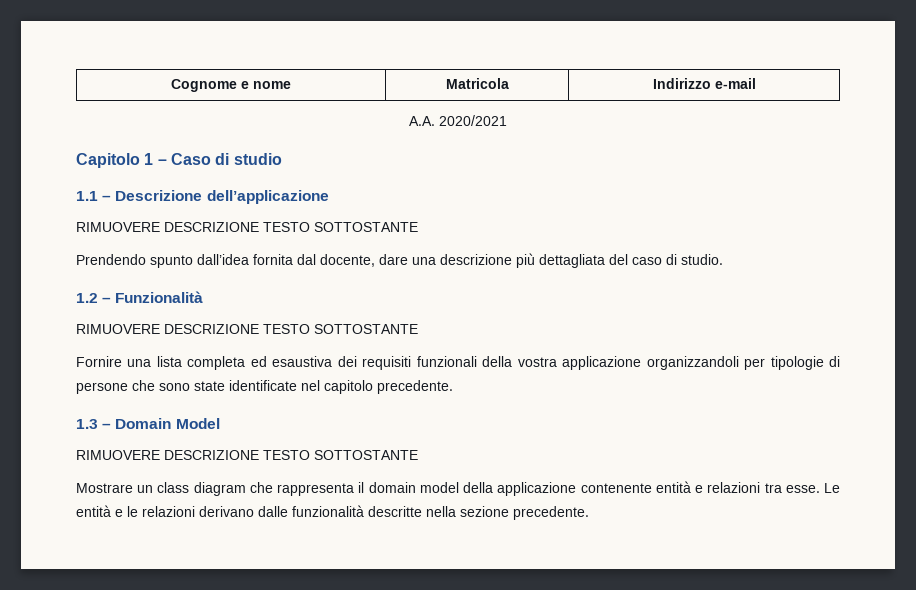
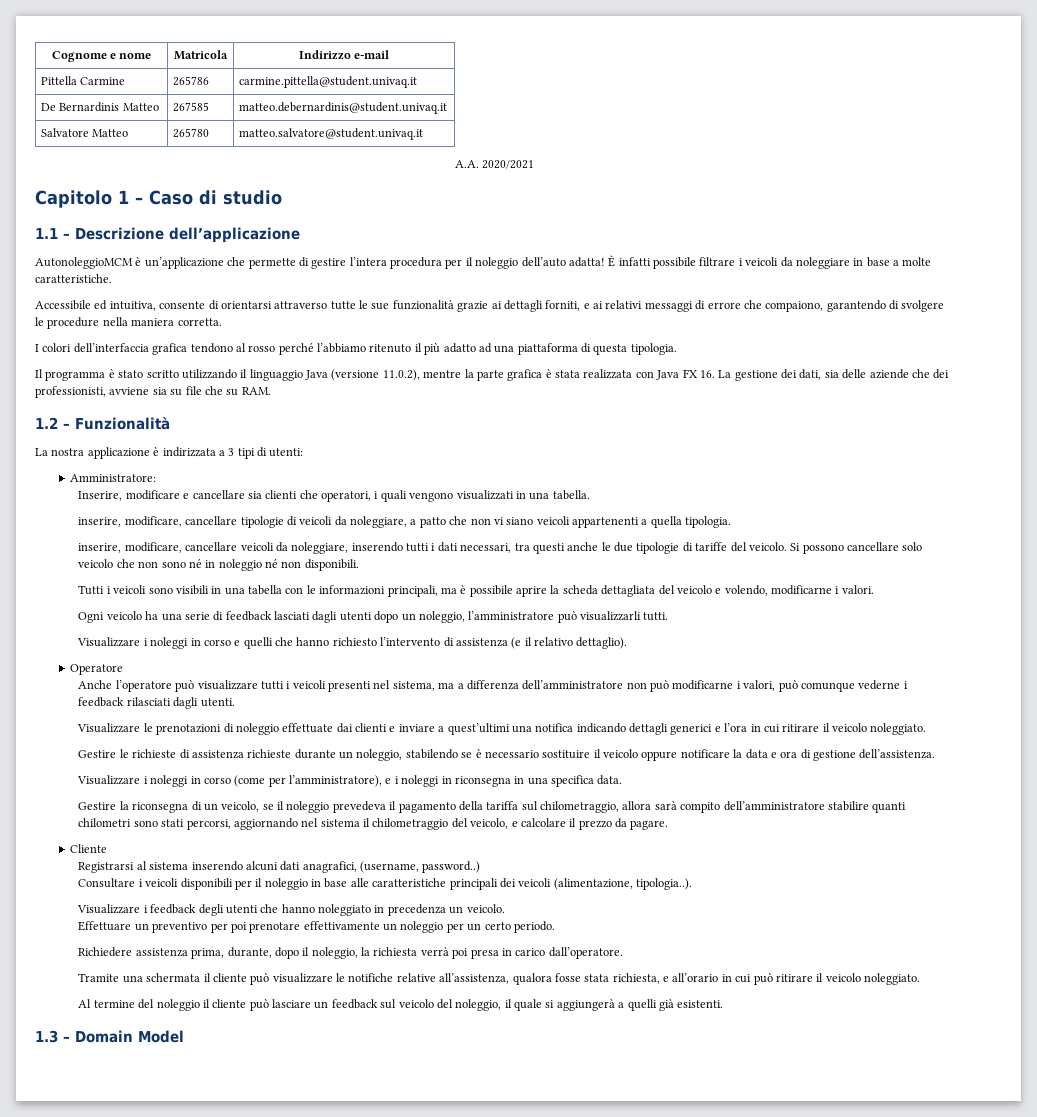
+ Pittella Carmine | 265786 | carmine.pittella@student.univaq.it
+ De Bernardinis Matteo | 267585 | matteo.debernardinis@student.univaq.it
+ Salvatore Matteo | 265780 | matteo.salvatore@student.univaq.it
  1.1 – Descrizione dell’applicazione
- RIMUOVERE DESCRIZIONE TESTO SOTTOSTANTE
- Prendendo spunto dall’idea fornita dal docente, dare una descrizione più dettagliata del caso di studio.
+ AutonoleggioMCM è un’applicazione che permette di gestire l’intera procedura per il noleggio dell’auto adatta! È infatti possibile filtrare i veicoli da noleggiare in base a molte caratteristiche.
+ Accessibile ed intuitiva, consente di orientarsi attraverso tutte le sue funzionalità grazie ai dettagli forniti, e ai relativi messaggi di errore che compaiono, garantendo di svolgere le procedure nella maniera corretta.
+ I colori dell’interfaccia grafica tendono al rosso perché l’abbiamo ritenuto il più adatto ad una piattaforma di questa tipologia.
+ Il programma è stato scritto utilizzando il linguaggio Java (versione 11.0.2), mentre la parte grafica è stata realizzata con Java FX 16. La gestione dei dati, sia delle aziende che dei professionisti, avviene sia su file che su RAM.
  1.2 – Funzionalità
- RIMUOVERE DESCRIZIONE TESTO SOTTOSTANTE
- Fornire una lista completa ed esaustiva dei requisiti funzionali della vostra applicazione organizzandoli per tipologie di persone che sono state identificate nel capitolo precedente.
+ La nostra applicazione è indirizzata a 3 tipi di utenti:
+ Amministratore:
+ Inserire, modificare e cancellare sia clienti che operatori, i quali vengono visualizzati in una tabella.
+ inserire, modificare, cancellare tipologie di veicoli da noleggiare, a patto che non vi siano veicoli appartenenti a quella tipologia.
+ inserire, modificare, cancellare veicoli da noleggiare, inserendo tutti i dati necessari, tra questi anche le due tipologie di tariffe del veicolo. Si possono cancellare solo veicolo che non sono né in noleggio né non disponibili.
+ Tutti i veicoli sono visibili in una tabella con le informazioni principali, ma è possibile aprire la scheda dettagliata del veicolo e volendo, modificarne i valori.
+ Ogni veicolo ha una serie di feedback lasciati dagli utenti dopo un noleggio, l’amministratore può visualizzarli tutti.
+ Visualizzare i noleggi in corso e quelli che hanno richiesto l’intervento di assistenza (e il relativo dettaglio).
+ Operatore
+ Anche l’operatore può visualizzare tutti i veicoli presenti nel sistema, ma a differenza dell’amministratore non può modificarne i valori, può comunque vederne i feedback rilasciati dagli utenti.
+ Visualizzare le prenotazioni di noleggio effettuate dai clienti e inviare a quest’ultimi una notifica indicando dettagli generici e l’ora in cui ritirare il veicolo noleggiato.
+ Gestire le richieste di assistenza richieste durante un noleggio, stabilendo se è necessario sostituire il veicolo oppure notificare la data e ora di gestione dell’assistenza.
+ Visualizzare i noleggi in corso (come per l’amministratore), e i noleggi in riconsegna in una specifica data.
+ Gestire la riconsegna di un veicolo, se il noleggio prevedeva il pagamento della tariffa sul chilometraggio, allora sarà compito dell’amministratore stabilire quanti chilometri sono stati percorsi, aggiornando nel sistema il chilometraggio del veicolo, e calcolare il prezzo da pagare.
+ Cliente
+ Registrarsi al sistema inserendo alcuni dati anagrafici, (username, password..)
+ Consultare i veicoli disponibili per il noleggio in base alle caratteristiche principali dei veicoli (alimentazione, tipologia..).
+ Visualizzare i feedback degli utenti che hanno noleggiato in precedenza un veicolo.
+ Effettuare un preventivo per poi prenotare effettivamente un noleggio per un certo periodo.
+ Richiedere assistenza prima, durante, dopo il noleggio, la richiesta verrà poi presa in carico dall’operatore.
+ Tramite una schermata il cliente può visualizzare le notifiche relative all’assistenza, qualora fosse stata richiesta, e all’orario in cui può ritirare il veicolo noleggiato.
+ Al termine del noleggio il cliente può lasciare un feedback sul veicolo del noleggio, il quale si aggiungerà a quelli già esistenti.
  1.3 – Domain Model
- RIMUOVERE DESCRIZIONE TESTO SOTTOSTANTE
- Mostrare un class diagram che rappresenta il domain model della applicazione contenente entità e relazioni tra esse. Le entità e le relazioni derivano dalle funzionalità descritte nella sezione precedente.

